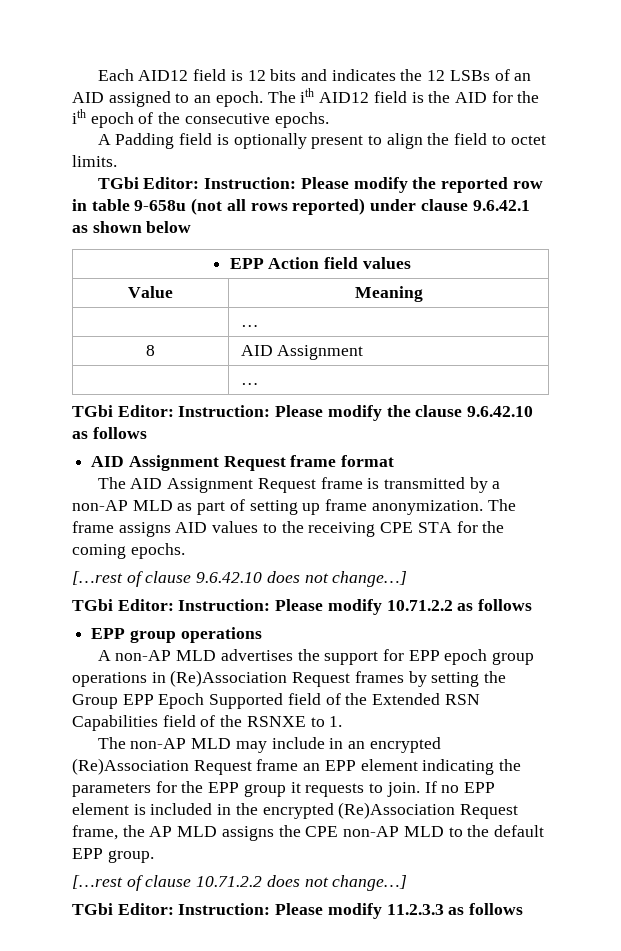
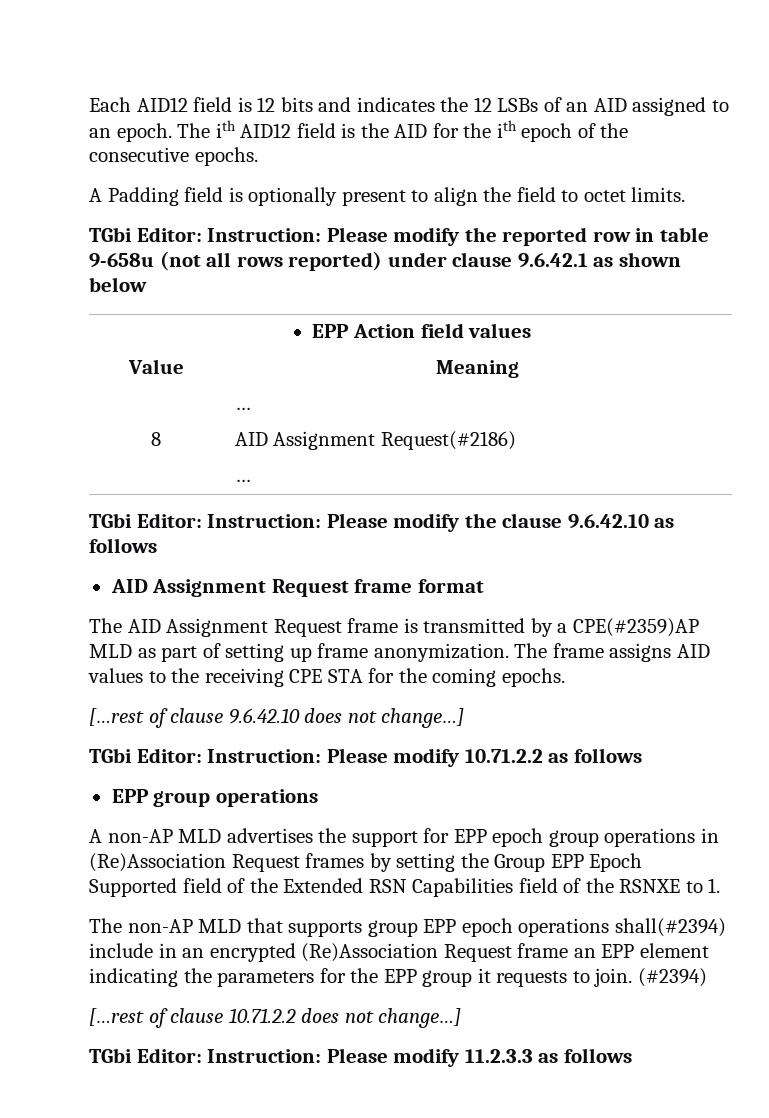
- 8 | AID Assignment
+ 8 | AID Assignment Request(#2186)
- The AID Assignment Request frame is transmitted by a non-AP MLD as part of setting up frame anonymization.
+ The AID Assignment Request frame is transmitted by a CPE(#2359)AP MLD as part of setting up frame anonymization.
- The non-AP MLD may include in an encrypted (Re)Association Request frame an EPP element indicating the parameters for the EPP group it requests to join.
+ The non-AP MLD that supports group EPP epoch operations shall(#2394) include in an encrypted (Re)Association Request frame an EPP element indicating the parameters for the EPP group it requests to join.
- If no EPP element is included in the encrypted (Re)Association Request frame, the AP MLD assigns the CPE non-AP MLD to the default EPP group.
+ (#2394)

